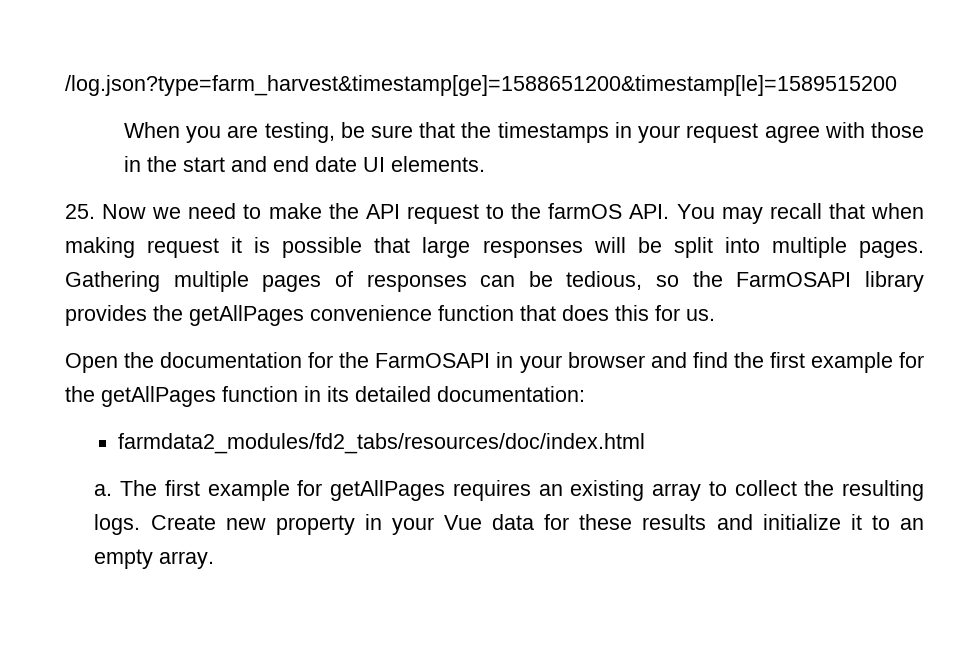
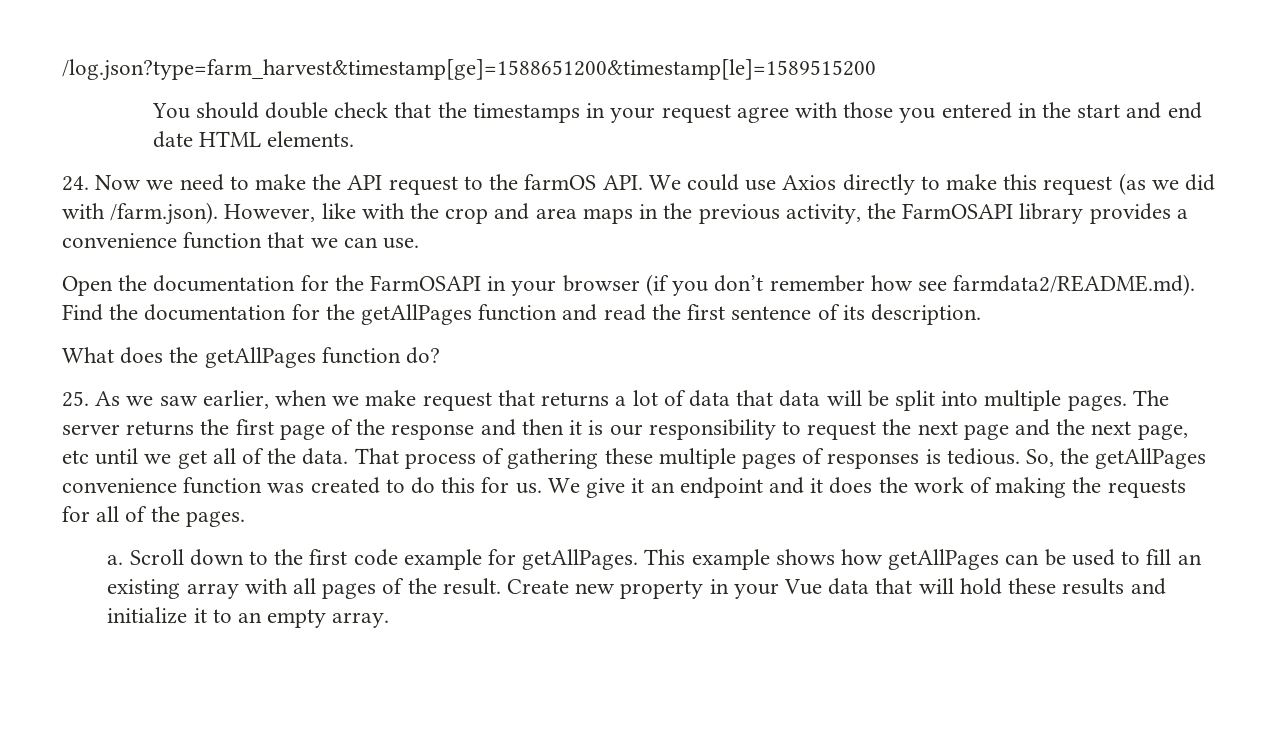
- When you are testing, be sure that the timestamps in your request agree with those in the start and end date UI elements.
+ You should double check that the timestamps in your request agree with those you entered in the start and end date HTML elements.
- 25. Now we need to make the API request to the farmOS API. You may recall that when making request it is possible that large responses will be split into multiple pages. Gathering multiple pages of responses can be tedious, so the FarmOSAPI library provides the getAllPages convenience function that does this for us.
+ 24. Now we need to make the API request to the farmOS API. We could use Axios directly to make this request (as we did with /farm.json). However, like with the crop and area maps in the previous activity, the FarmOSAPI library provides a convenience function that we can use.
- Open the documentation for the FarmOSAPI in your browser and find the first example for the getAllPages function in its detailed documentation:
- farmdata2_modules/fd2_tabs/resources/doc/index.html
- a. The first example for getAllPages requires an existing array to collect the resulting logs.
+ Open the documentation for the FarmOSAPI in your browser (if you don’t remember how see farmdata2/README.md). Find the documentation for the getAllPages function and read the first sentence of its description.
+ What does the getAllPages function do?
+ 25. As we saw earlier, when we make request that returns a lot of data that data will be split into multiple pages. The server returns the first page of the response and then it is our responsibility to request the next page and the next page, etc until we get all of the data. That process of gathering these multiple pages of responses is tedious. So, the getAllPages convenience function was created to do this for us. We give it an endpoint and it does the work of making the requests for all of the pages.
+ a. Scroll down to the first code example for getAllPages. This example shows how getAllPages can be used to fill an existing array with all pages of the result.
- Create new property in your Vue data for these results and initialize it to an empty array.
+ Create new property in your Vue data that will hold these results and initialize it to an empty array.

